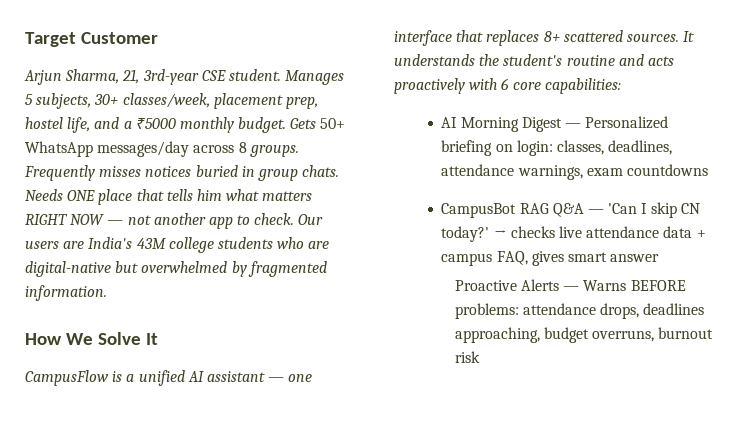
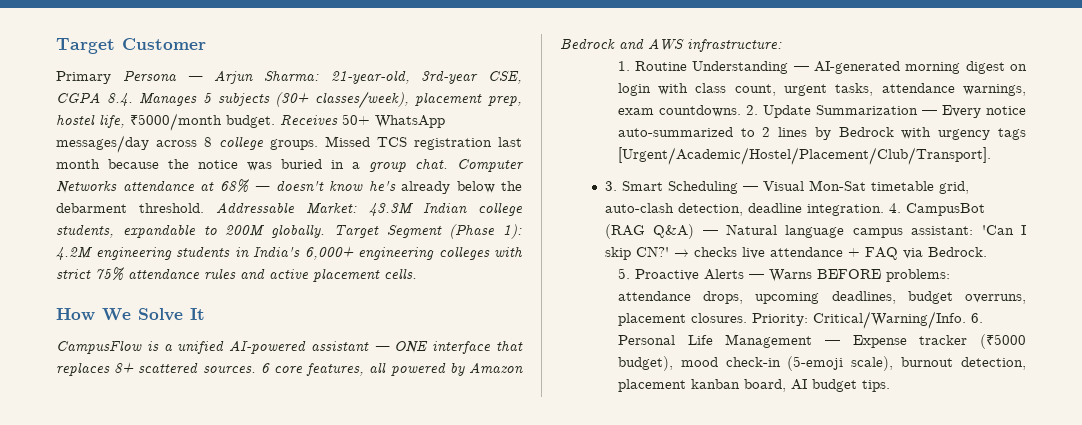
- Arjun Sharma, 21, 3rd-year CSE student. Manages 5 subjects, 30+ classes/week, placement prep, hostel life, and a ₹5000 monthly budget. Gets 50+ WhatsApp messages/day across 8 groups. Frequently misses notices buried in group chats. Needs ONE place that tells him what matters RIGHT NOW — not another app to check. Our users are India's 43M college students who are digital-native but overwhelmed by fragmented information.
+ Primary Persona — Arjun Sharma: 21-year-old, 3rd-year CSE, CGPA 8.4. Manages 5 subjects (30+ classes/week), placement prep, hostel life, ₹5000/month budget. Receives 50+ WhatsApp messages/day across 8 college groups. Missed TCS registration last month because the notice was buried in a group chat. Computer Networks attendance at 68% — doesn't know he's already below the debarment threshold. Addressable Market: 43.3M Indian college students, expandable to 200M globally. Target Segment (Phase 1): 4.2M engineering students in India's 6,000+ engineering colleges with strict 75% attendance rules and active placement cells.
- CampusFlow is a unified AI assistant — one interface that replaces 8+ scattered sources.
+ CampusFlow is a unified AI-powered assistant — ONE interface that replaces 8+ scattered sources.
- It understands the student's routine and acts proactively with 6 core capabilities:
- AI Morning Digest — Personalized briefing on login: classes, deadlines, attendance warnings, exam countdowns
- CampusBot RAG Q&A — 'Can I skip CN today?'
+ 6 core features, all powered by Amazon Bedrock and AWS infrastructure:
+ 1. Routine Understanding — AI-generated morning digest on login with class count, urgent tasks, attendance warnings, exam countdowns. 2. Update Summarization — Every notice auto-summarized to 2 lines by Bedrock with urgency tags [Urgent/Academic/Hostel/Placement/Club/Transport].
+ 3. Smart Scheduling — Visual Mon-Sat timetable grid, auto-clash detection, deadline integration. 4. CampusBot (RAG Q&A) — Natural language campus assistant: 'Can I skip CN?'
- → checks live attendance data + campus FAQ, gives smart answer
- Proactive Alerts — Warns BEFORE problems: attendance drops, deadlines approaching, budget overruns, burnout risk
+ → checks live attendance + FAQ via Bedrock.
+ 5. Proactive Alerts — Warns BEFORE problems: attendance drops, upcoming deadlines, budget overruns, placement closures. Priority: Critical/Warning/Info. 6. Personal Life Management — Expense tracker (₹5000 budget), mood check-in (5-emoji scale), burnout detection, placement kanban board, AI budget tips.

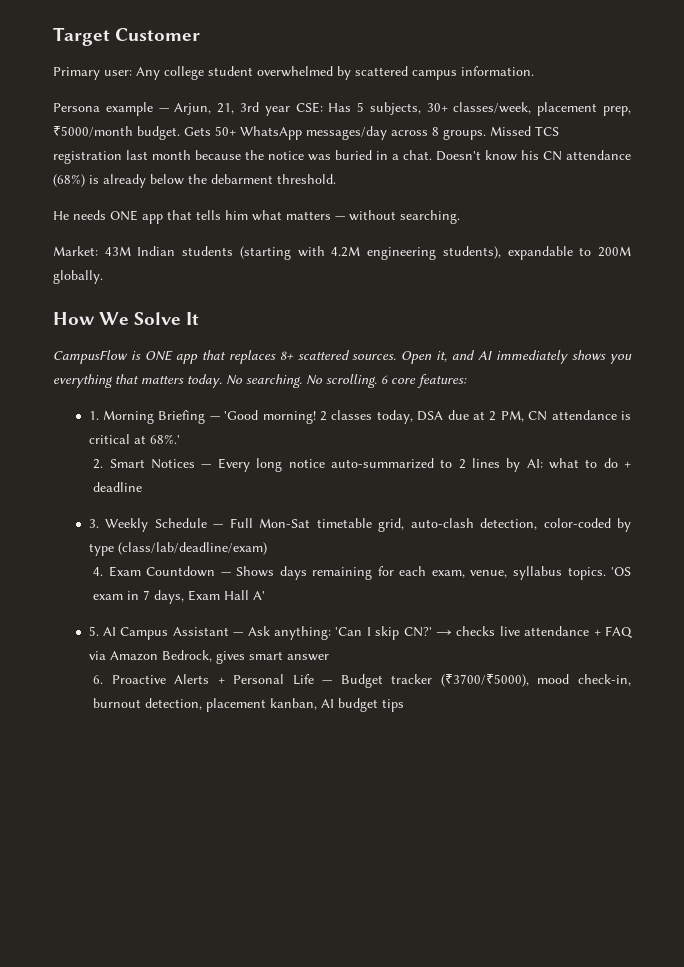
- Primary Persona — Arjun Sharma: 21-year-old, 3rd-year CSE, CGPA 8.4. Manages 5 subjects (30+ classes/week), placement prep, hostel life, ₹5000/month budget.
+ Primary user: Any college student overwhelmed by scattered campus information.
+ Persona example — Arjun, 21, 3rd year CSE: Has 5 subjects, 30+ classes/week, placement prep, ₹5000/month budget.
- Receives 50+ WhatsApp messages/day across 8 college groups.
+ Gets 50+ WhatsApp messages/day across 8 groups.
- Missed TCS registration last month because the notice was buried in a group chat. Computer Networks attendance at 68% — doesn't know he's already below the debarment threshold. Addressable Market: 43.3M Indian college students, expandable to 200M globally. Target Segment (Phase 1): 4.2M engineering students in India's 6,000+ engineering colleges with strict 75% attendance rules and active placement cells.
+ Missed TCS registration last month because the notice was buried in a chat. Doesn't know his CN attendance (68%) is already below the debarment threshold.
+ He needs ONE app that tells him what matters — without searching.
+ Market: 43M Indian students (starting with 4.2M engineering students), expandable to 200M globally.
- CampusFlow is a unified AI-powered assistant — ONE interface that replaces 8+ scattered sources.
+ CampusFlow is ONE app that replaces 8+ scattered sources.
- 6 core features, all powered by Amazon Bedrock and AWS infrastructure:
- 1. Routine Understanding — AI-generated morning digest on login with class count, urgent tasks, attendance warnings, exam countdowns. 2. Update Summarization — Every notice auto-summarized to 2 lines by Bedrock with urgency tags [Urgent/Academic/Hostel/Placement/Club/Transport].
- 3. Smart Scheduling — Visual Mon-Sat timetable grid, auto-clash detection, deadline integration. 4. CampusBot (RAG Q&A) — Natural language campus assistant: 'Can I skip CN?'
+ Open it, and AI immediately shows you everything that matters today. No searching. No scrolling. 6 core features:
+ 1. Morning Briefing — 'Good morning! 2 classes today, DSA due at 2 PM, CN attendance is critical at 68%.'
+ 2. Smart Notices — Every long notice auto-summarized to 2 lines by AI: what to do + deadline
+ 3. Weekly Schedule — Full Mon-Sat timetable grid, auto-clash detection, color-coded by type (class/lab/deadline/exam)
+ 4. Exam Countdown — Shows days remaining for each exam, venue, syllabus topics. 'OS exam in 7 days, Exam Hall A'
+ 5. AI Campus Assistant — Ask anything: 'Can I skip CN?'
- → checks live attendance + FAQ via Bedrock.
- 5. Proactive Alerts — Warns BEFORE problems: attendance drops, upcoming deadlines, budget overruns, placement closures. Priority: Critical/Warning/Info. 6. Personal Life Management — Expense tracker (₹5000 budget), mood check-in (5-emoji scale), burnout detection, placement kanban board, AI budget tips.
+ → checks live attendance + FAQ via Amazon Bedrock, gives smart answer
+ 6. Proactive Alerts + Personal Life — Budget tracker (₹3700/₹5000), mood check-in, burnout detection, placement kanban, AI budget tips

